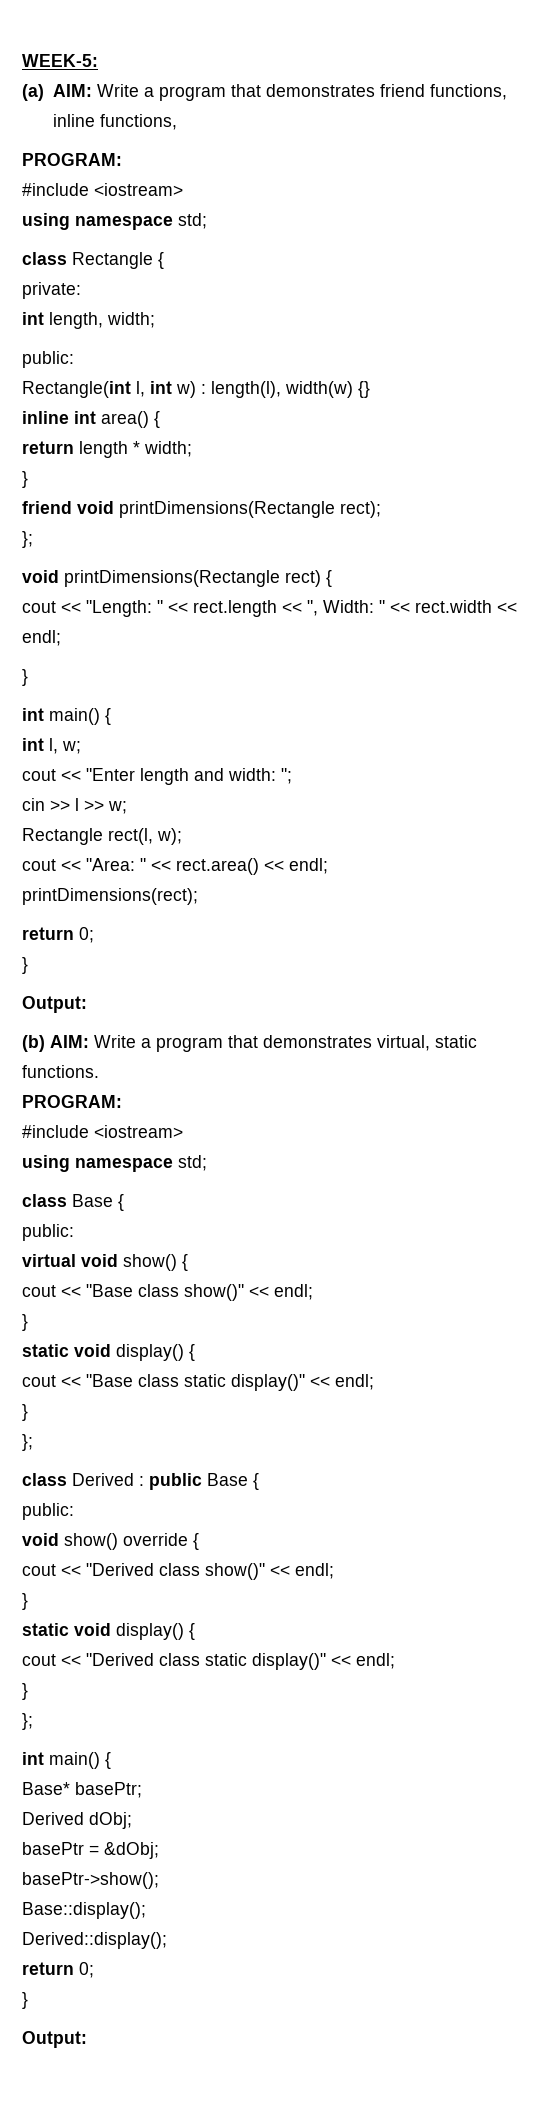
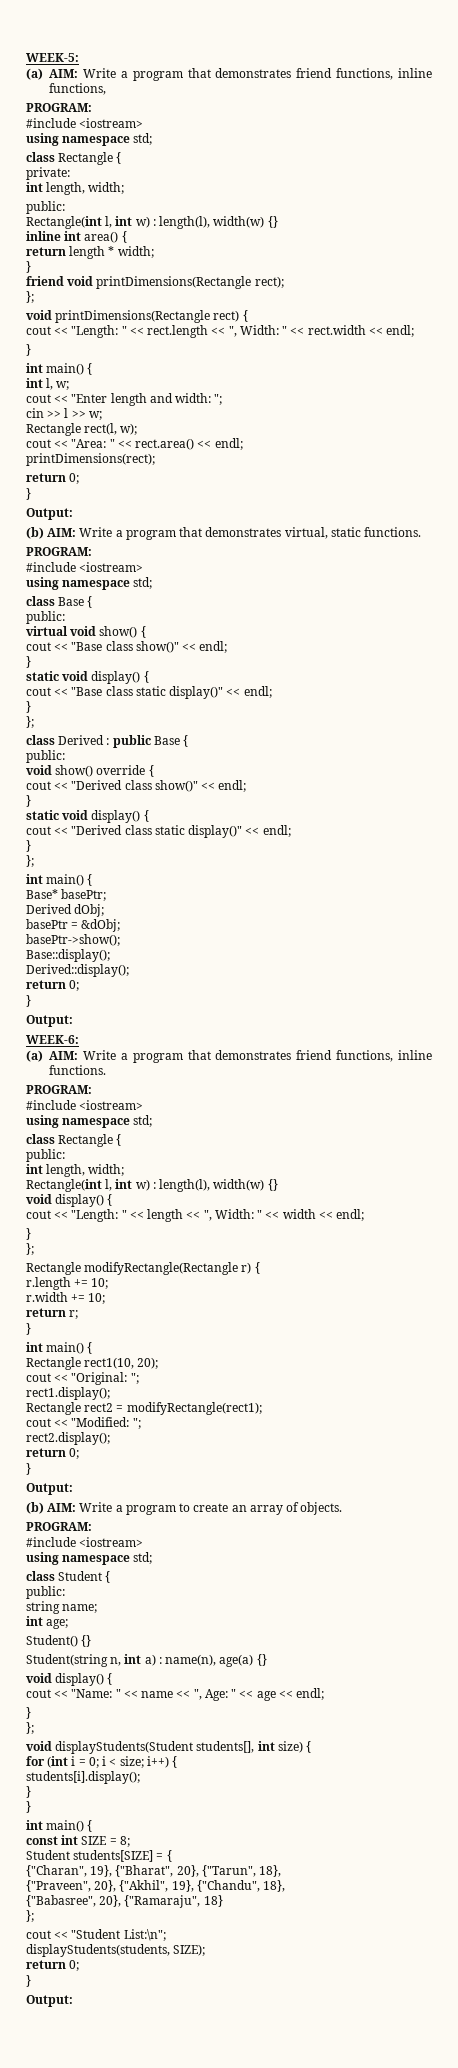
+ WEEK-6:
+ (a) AIM: Write a program that demonstrates friend functions, inline functions.
+ PROGRAM:
+ #include <iostream>
+ using namespace std;
+ class Rectangle {
+ public:
+ int length, width;
+ Rectangle(int l, int w) : length(l), width(w) {}
+ void display() {
+ cout << "Length: " << length << ", Width: " << width << endl;
+ }
+ };
+ Rectangle modifyRectangle(Rectangle r) {
+ r.length += 10;
+ r.width += 10;
+ return r;
+ }
+ int main() {
+ Rectangle rect1(10, 20);
+ cout << "Original: ";
+ rect1.display();
+ Rectangle rect2 = modifyRectangle(rect1);
+ cout << "Modified: ";
+ rect2.display();
+ return 0;
+ }
+ Output:
+ (b) AIM: Write a program to create an array of objects.
+ PROGRAM:
+ #include <iostream>
+ using namespace std;
+ class Student {
+ public:
+ string name;
+ int age;
+ Student() {}
+ Student(string n, int a) : name(n), age(a) {}
+ void display() {
+ cout << "Name: " << name << ", Age: " << age << endl;
+ }
+ };
+ void displayStudents(Student students[], int size) {
+ for (int i = 0; i < size; i++) {
+ students[i].display();
+ }
+ }
+ int main() {
+ const int SIZE = 8;
+ Student students[SIZE] = {
+ {"Charan", 19}, {"Bharat", 20}, {"Tarun", 18},
+ {"Praveen", 20}, {"Akhil", 19}, {"Chandu", 18},
+ {"Babasree", 20}, {"Ramaraju", 18}
+ };
+ cout << "Student List:\n";
+ displayStudents(students, SIZE);
+ return 0;
+ }
+ Output:

